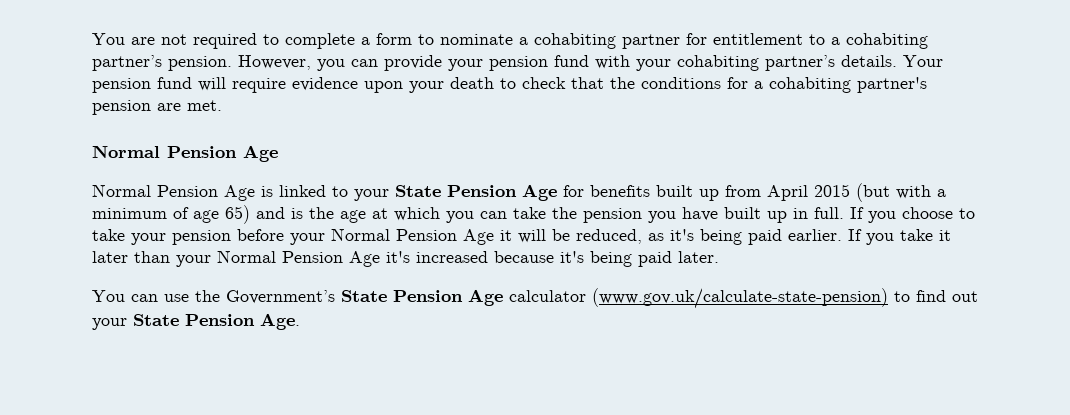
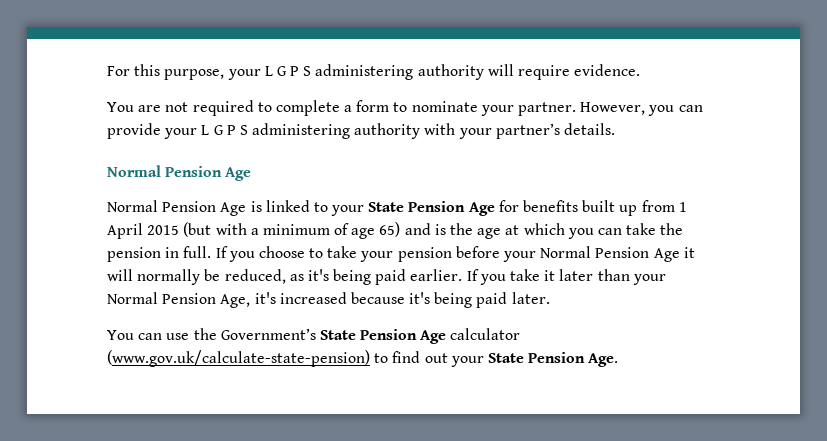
+ For this purpose, your L G P S administering authority will require evidence.
- You are not required to complete a form to nominate a cohabiting partner for entitlement to a cohabiting partner’s pension.
+ You are not required to complete a form to nominate your partner.
- However, you can provide your pension fund with your cohabiting partner’s details. Your pension fund will require evidence upon your death to check that the conditions for a cohabiting partner's pension are met.
+ However, you can provide your L G P S administering authority with your partner’s details.
- Normal Pension Age is linked to your State Pension Age for benefits built up from April 2015 (but with a minimum of age 65) and is the age at which you can take the pension you have built up in full.
+ Normal Pension Age is linked to your State Pension Age for benefits built up from 1 April 2015 (but with a minimum of age 65) and is the age at which you can take the pension in full.
- If you choose to take your pension before your Normal Pension Age it will be reduced, as it's being paid earlier.
+ If you choose to take your pension before your Normal Pension Age it will normally be reduced, as it's being paid earlier.
- If you take it later than your Normal Pension Age it's increased because it's being paid later.
+ If you take it later than your Normal Pension Age, it's increased because it's being paid later.

